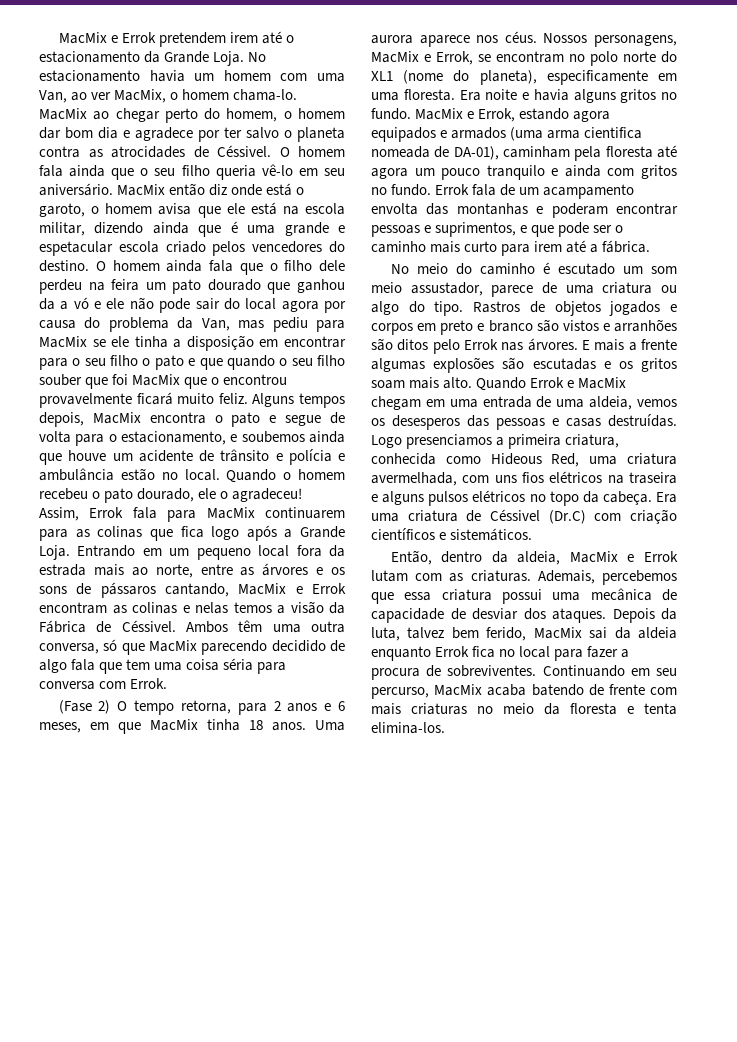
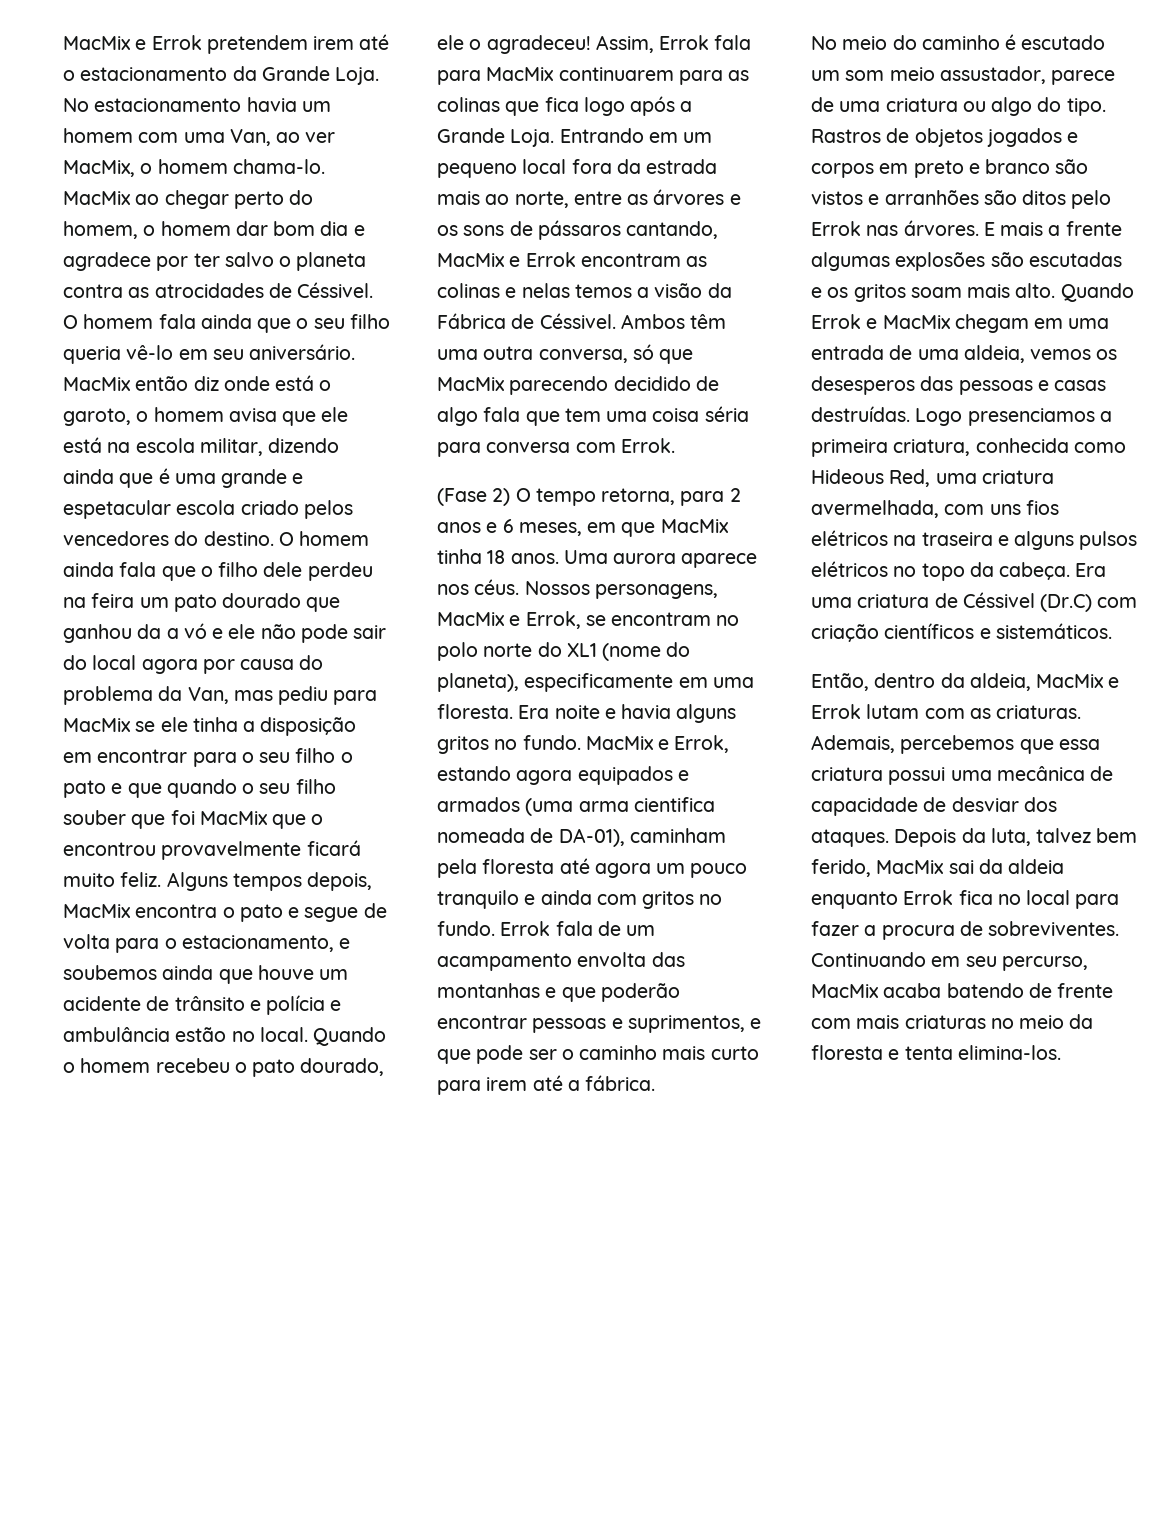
- Errok fala de um acampamento envolta das montanhas e poderam encontrar pessoas e suprimentos, e que pode ser o caminho mais curto para irem até a fábrica.
+ Errok fala de um acampamento envolta das montanhas e que poderão encontrar pessoas e suprimentos, e que pode ser o caminho mais curto para irem até a fábrica.

